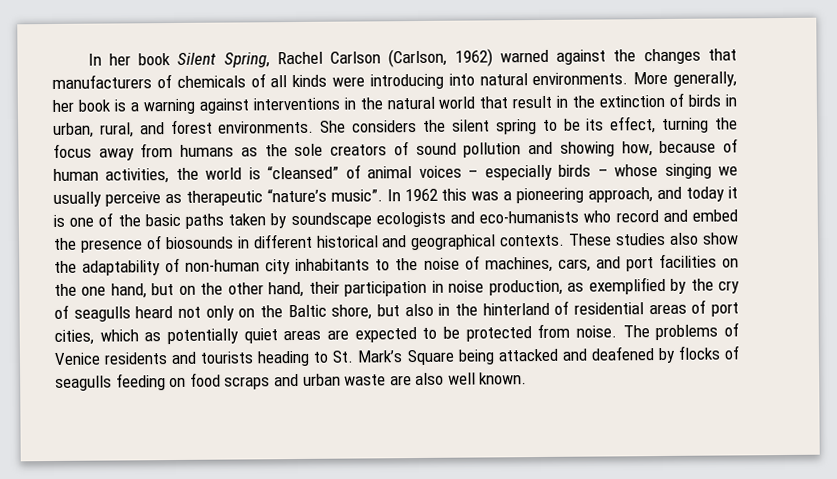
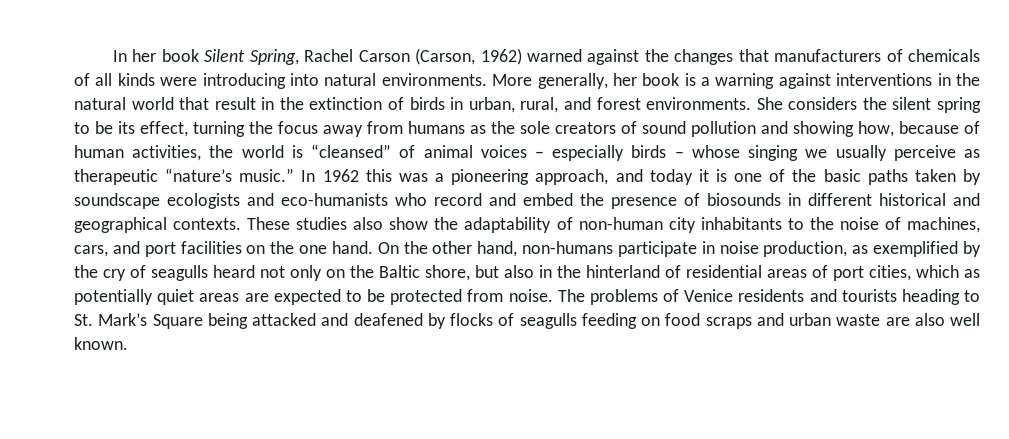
- In her book Silent Spring, Rachel Carlson (Carlson, 1962) warned against the changes that manufacturers of chemicals of all kinds were introducing into natural environments.
+ In her book Silent Spring, Rachel Carson (Carson, 1962) warned against the changes that manufacturers of chemicals of all kinds were introducing into natural environments.
- She considers the silent spring to be its effect, turning the focus away from humans as the sole creators of sound pollution and showing how, because of human activities, the world is “cleansed” of animal voices – especially birds – whose singing we usually perceive as therapeutic “nature’s music”.
+ She considers the silent spring to be its effect, turning the focus away from humans as the sole creators of sound pollution and showing how, because of human activities, the world is “cleansed” of animal voices – especially birds – whose singing we usually perceive as therapeutic “nature’s music.”
- These studies also show the adaptability of non-human city inhabitants to the noise of machines, cars, and port facilities on the one hand, but on the other hand, their participation in noise production, as exemplified by the cry of seagulls heard not only on the Baltic shore, but also in the hinterland of residential areas of port cities, which as potentially quiet areas are expected to be protected from noise.
+ These studies also show the adaptability of non-human city inhabitants to the noise of machines, cars, and port facilities on the one hand. On the other hand, non-humans participate in noise production, as exemplified by the cry of seagulls heard not only on the Baltic shore, but also in the hinterland of residential areas of port cities, which as potentially quiet areas are expected to be protected from noise.

